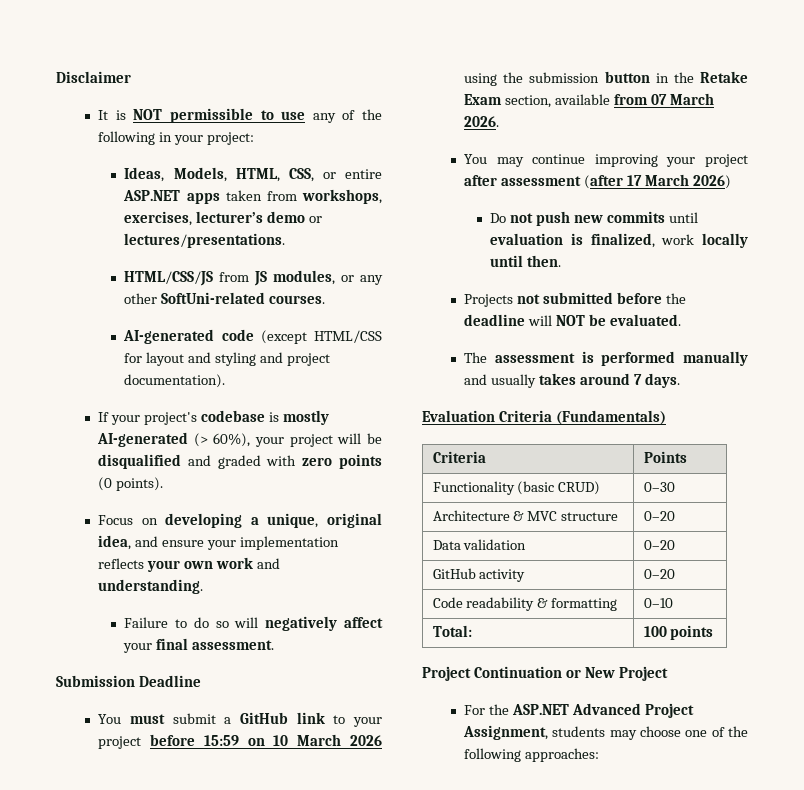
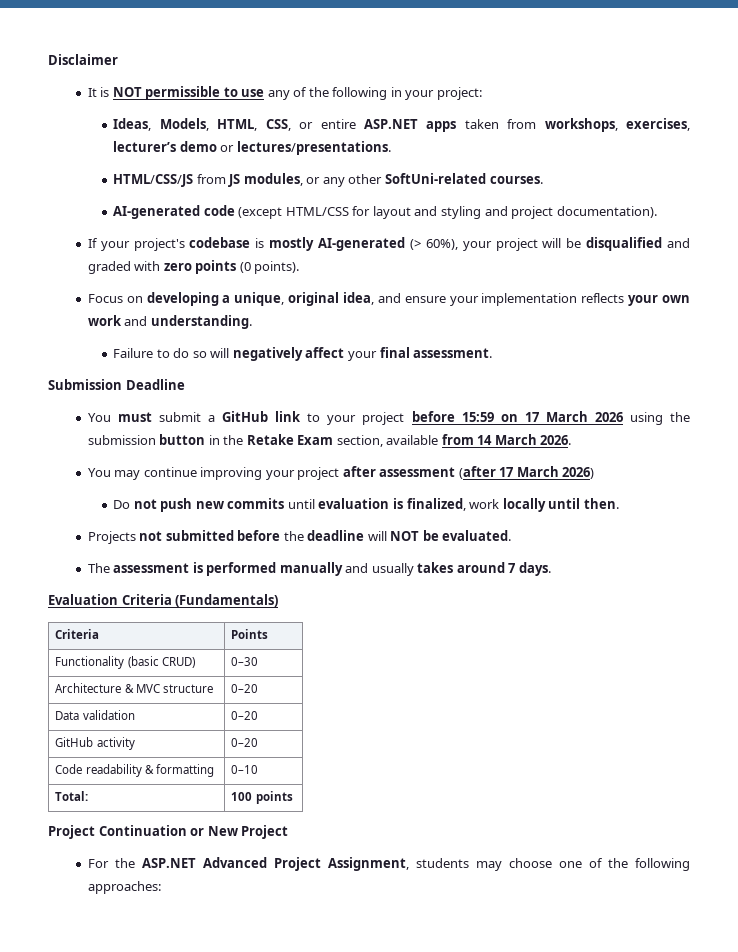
- You must submit a GitHub link to your project before 15:59 on 10 March 2026 using the submission button in the Retake Exam section, available from 07 March 2026.
+ You must submit a GitHub link to your project before 15:59 on 17 March 2026 using the submission button in the Retake Exam section, available from 14 March 2026.

